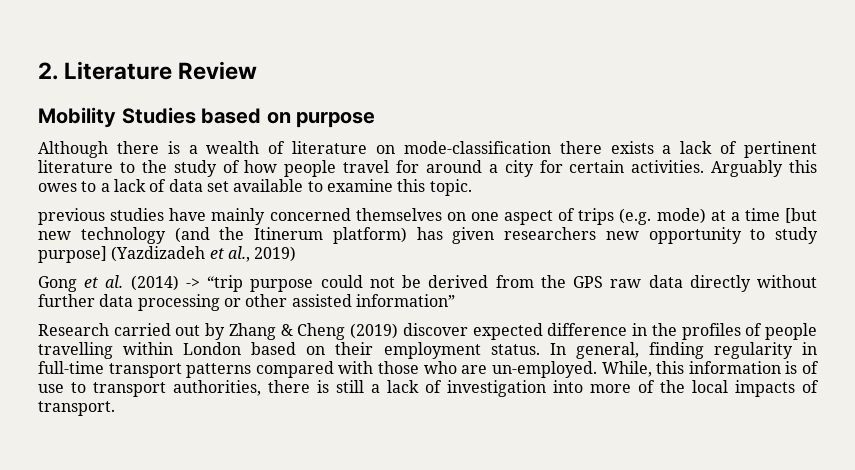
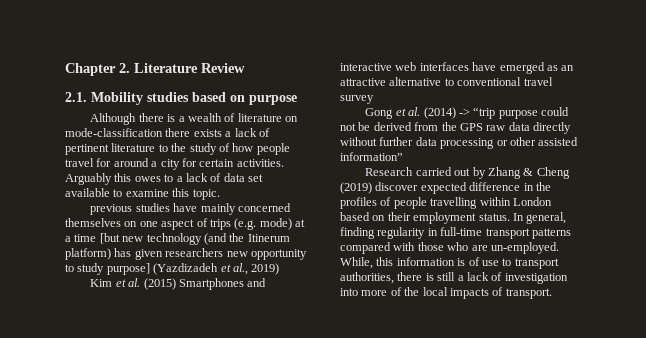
- 2. Literature Review
+ Chapter 2. Literature Review
- Mobility Studies based on purpose
+ 2.1. Mobility studies based on purpose
+ Kim et al. (2015) Smartphones and interactive web interfaces have emerged as an attractive alternative to conventional travel survey

